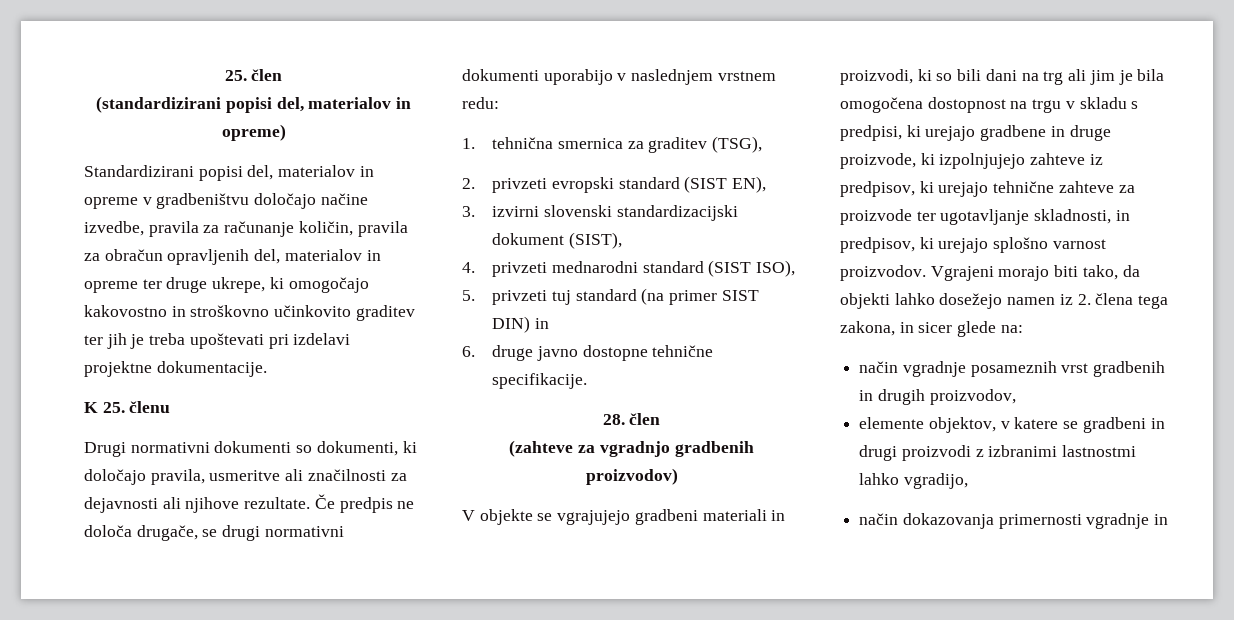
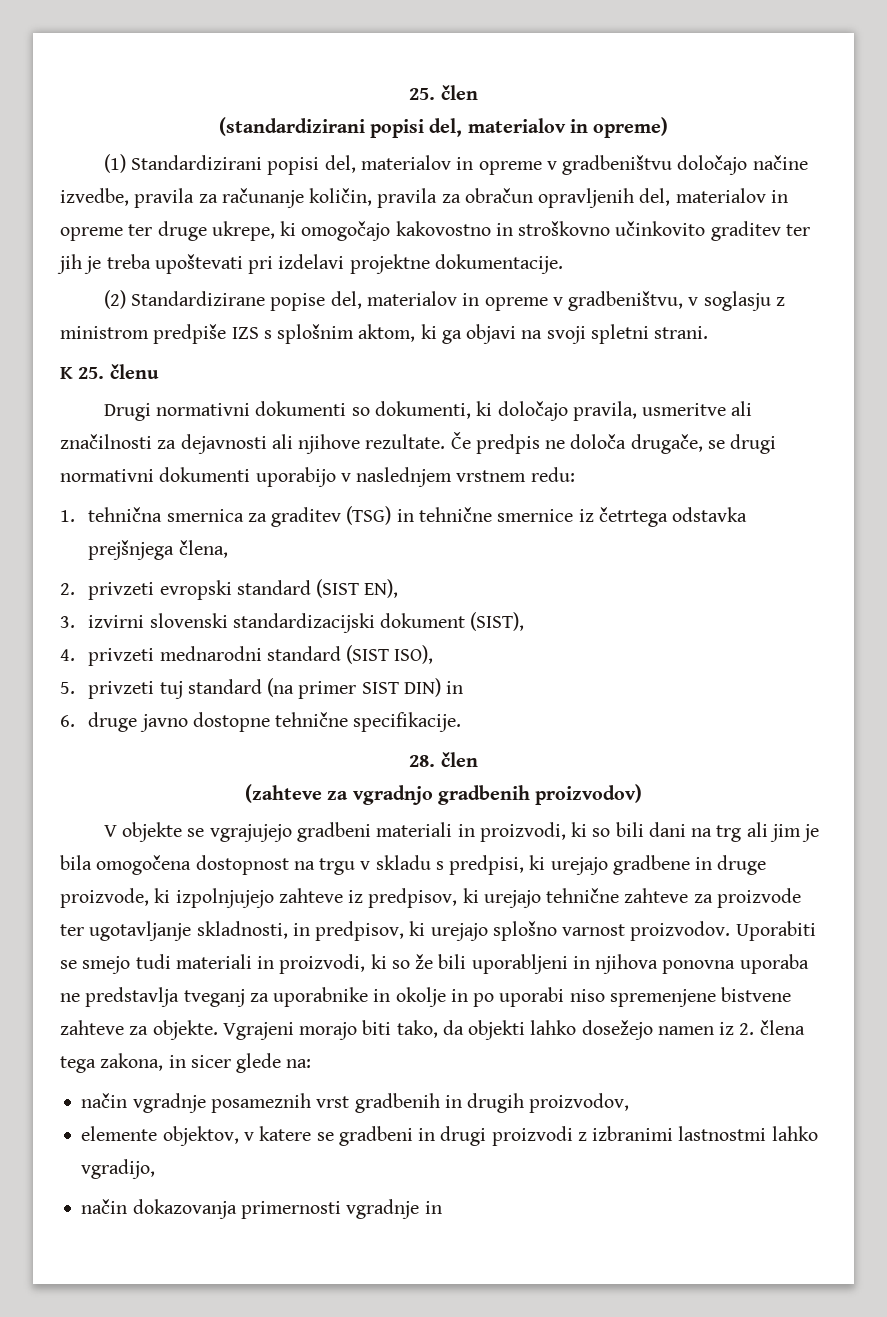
- Standardizirani popisi del, materialov in opreme v gradbeništvu določajo načine izvedbe, pravila za računanje količin, pravila za obračun opravljenih del, materialov in opreme ter druge ukrepe, ki omogočajo kakovostno in stroškovno učinkovito graditev ter jih je treba upoštevati pri izdelavi projektne dokumentacije.
+ (1) Standardizirani popisi del, materialov in opreme v gradbeništvu določajo načine izvedbe, pravila za računanje količin, pravila za obračun opravljenih del, materialov in opreme ter druge ukrepe, ki omogočajo kakovostno in stroškovno učinkovito graditev ter jih je treba upoštevati pri izdelavi projektne dokumentacije.
+ (2) Standardizirane popise del, materialov in opreme v gradbeništvu, v soglasju z ministrom predpiše IZS s splošnim aktom, ki ga objavi na svoji spletni strani.
- 1. tehnična smernica za graditev (TSG),
+ 1. tehnična smernica za graditev (TSG) in tehnične smernice iz četrtega odstavka prejšnjega člena,
+ Uporabiti se smejo tudi materiali in proizvodi, ki so že bili uporabljeni in njihova ponovna uporaba ne predstavlja tveganj za uporabnike in okolje in po uporabi niso spremenjene bistvene zahteve za objekte.

